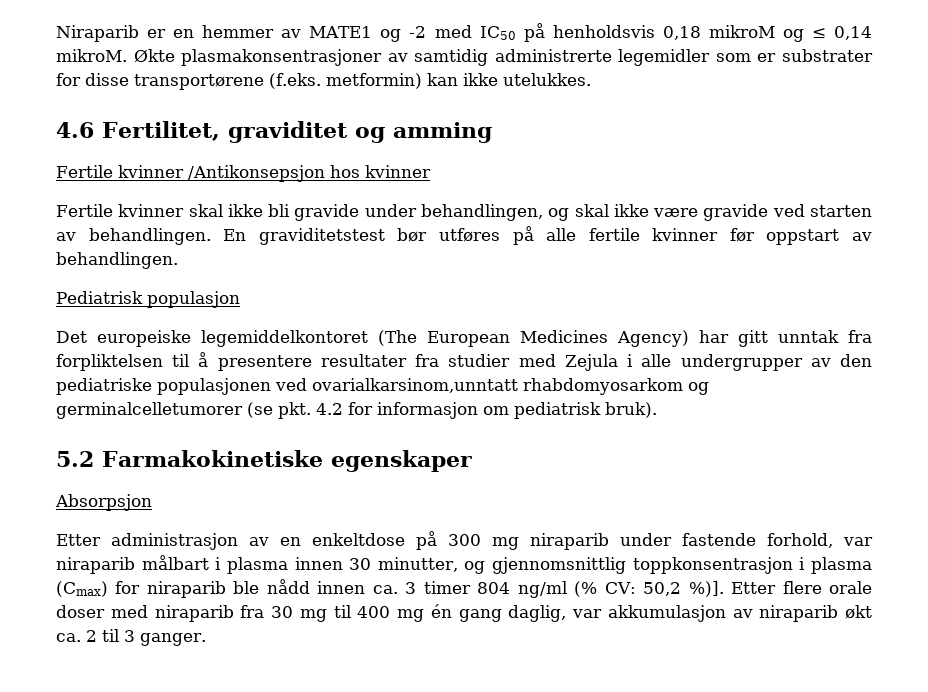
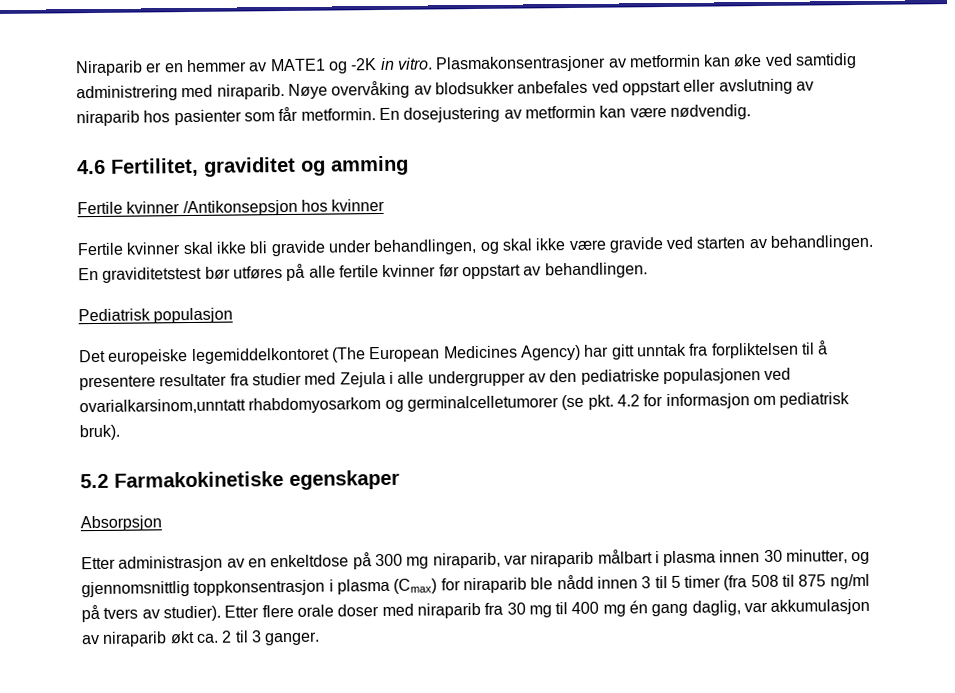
- Niraparib er en hemmer av MATE1 og -2 med IC50 på henholdsvis 0,18 mikroM og ≤ 0,14 mikroM. Økte plasmakonsentrasjoner av samtidig administrerte legemidler som er substrater for disse transportørene (f.eks. metformin) kan ikke utelukkes.
+ Niraparib er en hemmer av MATE1 og -2K in vitro. Plasmakonsentrasjoner av metformin kan øke ved samtidig administrering med niraparib. Nøye overvåking av blodsukker anbefales ved oppstart eller avslutning av niraparib hos pasienter som får metformin. En dosejustering av metformin kan være nødvendig.
- Etter administrasjon av en enkeltdose på 300 mg niraparib under fastende forhold, var niraparib målbart i plasma innen 30 minutter, og gjennomsnittlig toppkonsentrasjon i plasma (Cmax) for niraparib ble nådd innen ca. 3 timer 804 ng/ml (% CV: 50,2 %)].
+ Etter administrasjon av en enkeltdose på 300 mg niraparib, var niraparib målbart i plasma innen 30 minutter, og gjennomsnittlig toppkonsentrasjon i plasma (Cmax) for niraparib ble nådd innen 3 til 5 timer (fra 508 til 875 ng/ml på tvers av studier).

